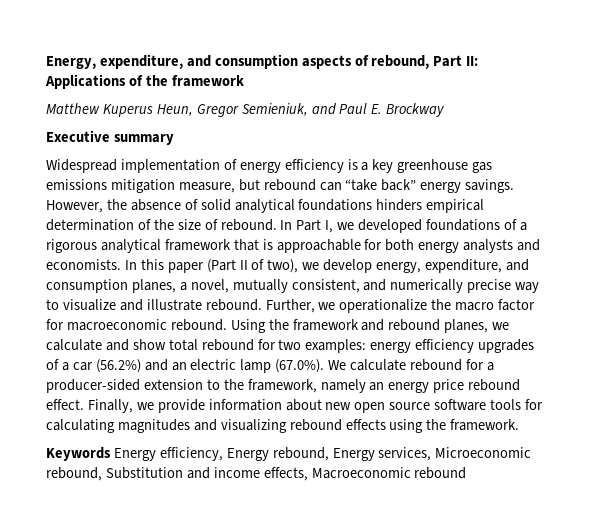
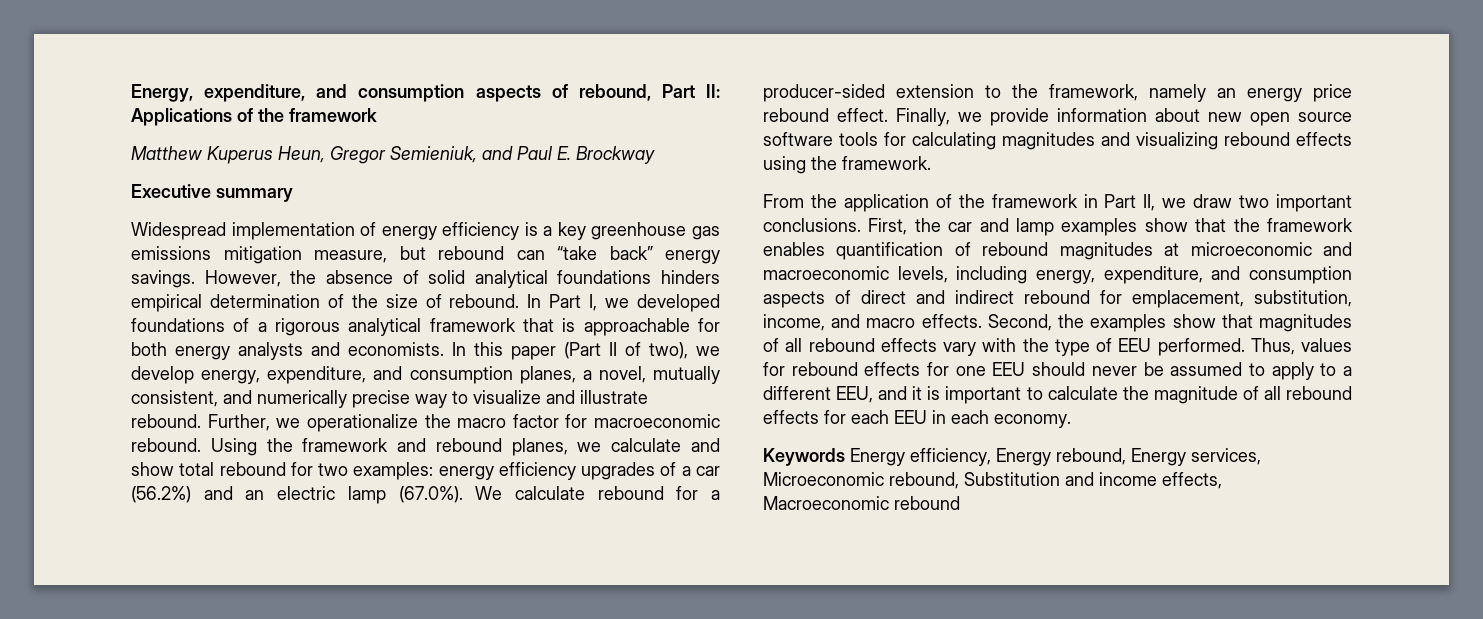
+ From the application of the framework in Part II, we draw two important conclusions. First, the car and lamp examples show that the framework enables quantification of rebound magnitudes at microeconomic and macroeconomic levels, including energy, expenditure, and consumption aspects of direct and indirect rebound for emplacement, substitution, income, and macro effects. Second, the examples show that magnitudes of all rebound effects vary with the type of EEU performed. Thus, values for rebound effects for one EEU should never be assumed to apply to a different EEU, and it is important to calculate the magnitude of all rebound effects for each EEU in each economy.

